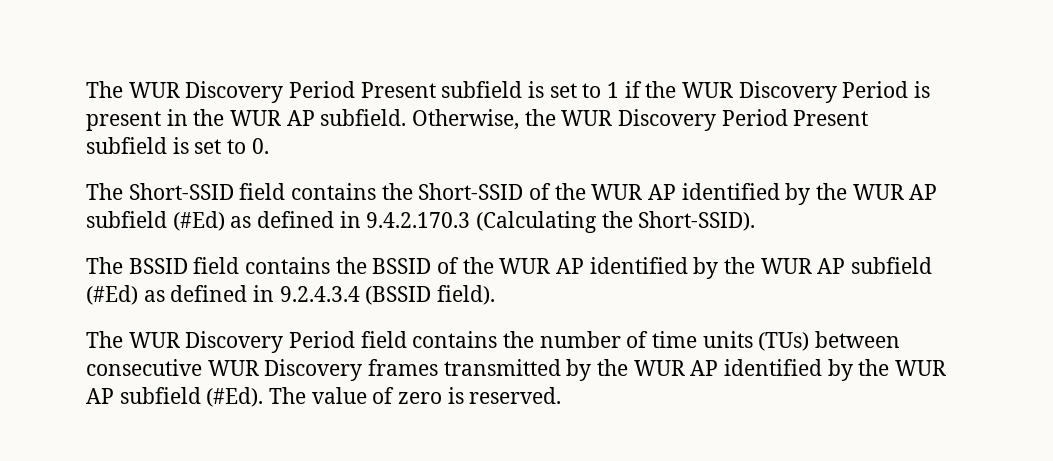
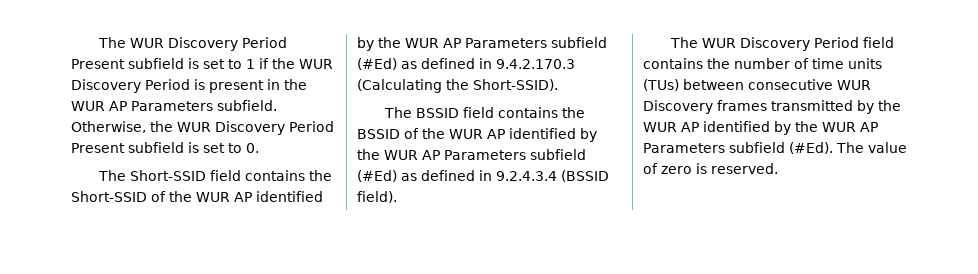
- The WUR Discovery Period Present subfield is set to 1 if the WUR Discovery Period is present in the WUR AP subfield.
+ The WUR Discovery Period Present subfield is set to 1 if the WUR Discovery Period is present in the WUR AP Parameters subfield.
- The Short-SSID field contains the Short-SSID of the WUR AP identified by the WUR AP subfield (#Ed) as defined in 9.4.2.170.3 (Calculating the Short-SSID).
+ The Short-SSID field contains the Short-SSID of the WUR AP identified by the WUR AP Parameters subfield (#Ed) as defined in 9.4.2.170.3 (Calculating the Short-SSID).
- The BSSID field contains the BSSID of the WUR AP identified by the WUR AP subfield (#Ed) as defined in 9.2.4.3.4 (BSSID field).
+ The BSSID field contains the BSSID of the WUR AP identified by the WUR AP Parameters subfield (#Ed) as defined in 9.2.4.3.4 (BSSID field).
- The WUR Discovery Period field contains the number of time units (TUs) between consecutive WUR Discovery frames transmitted by the WUR AP identified by the WUR AP subfield (#Ed).
+ The WUR Discovery Period field contains the number of time units (TUs) between consecutive WUR Discovery frames transmitted by the WUR AP identified by the WUR AP Parameters subfield (#Ed).

